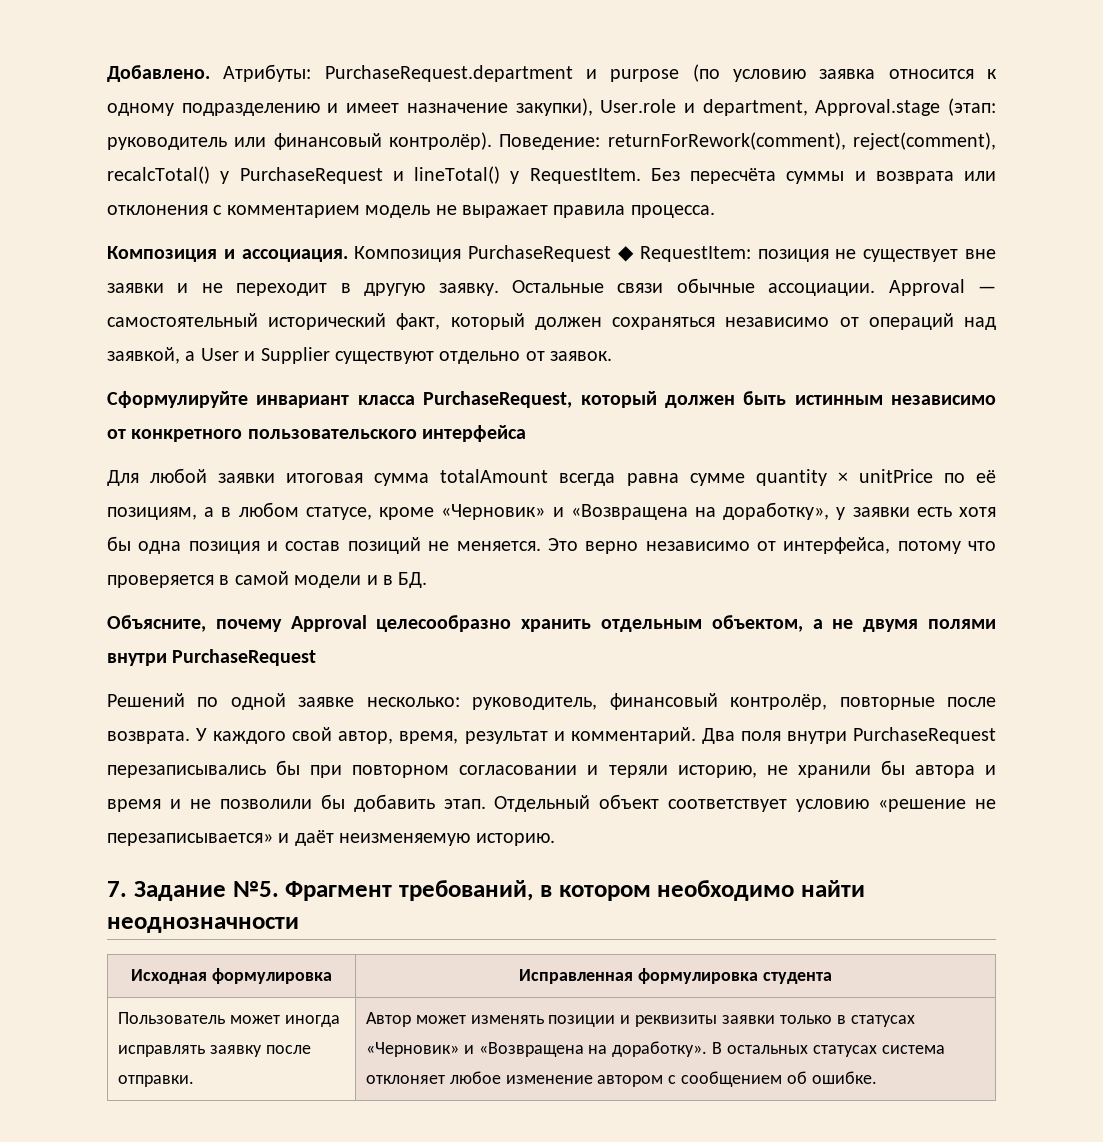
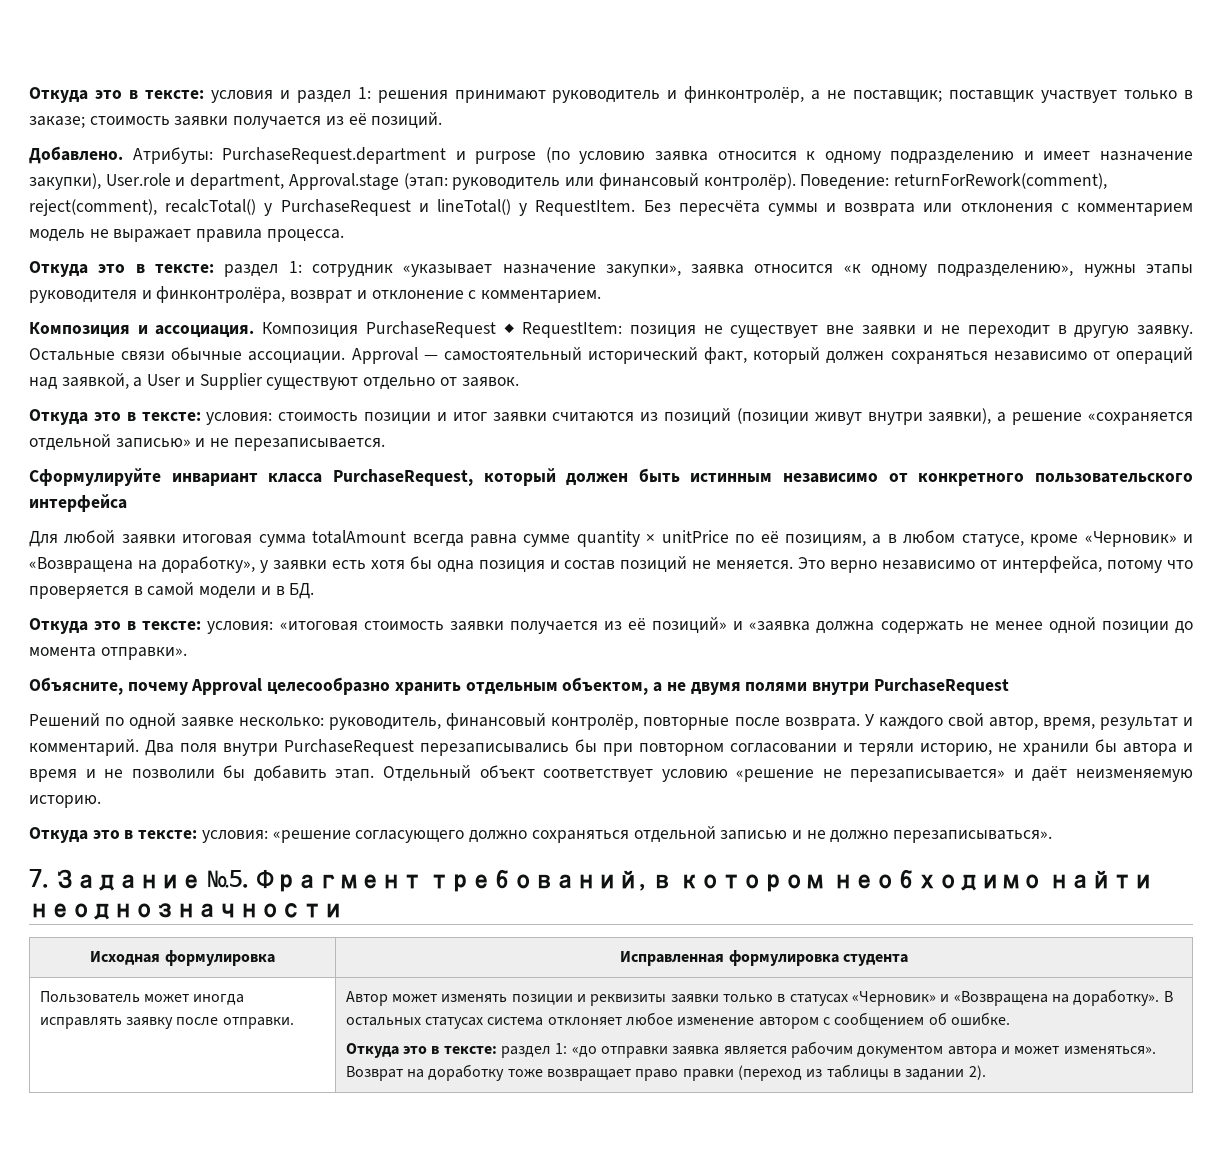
+ Откуда это в тексте: условия и раздел 1: решения принимают руководитель и финконтролёр, а не поставщик; поставщик участвует только в заказе; стоимость заявки получается из её позиций.
+ Откуда это в тексте: раздел 1: сотрудник «указывает назначение закупки», заявка относится «к одному подразделению», нужны этапы руководителя и финконтролёра, возврат и отклонение с комментарием.
+ Откуда это в тексте: условия: стоимость позиции и итог заявки считаются из позиций (позиции живут внутри заявки), а решение «сохраняется отдельной записью» и не перезаписывается.
+ Откуда это в тексте: условия: «итоговая стоимость заявки получается из её позиций» и «заявка должна содержать не менее одной позиции до момента отправки».
+ Откуда это в тексте: условия: «решение согласующего должно сохраняться отдельной записью и не должно перезаписываться».
+ Откуда это в тексте: раздел 1: «до отправки заявка является рабочим документом автора и может изменяться». Возврат на доработку тоже возвращает право правки (переход из таблицы в задании 2).

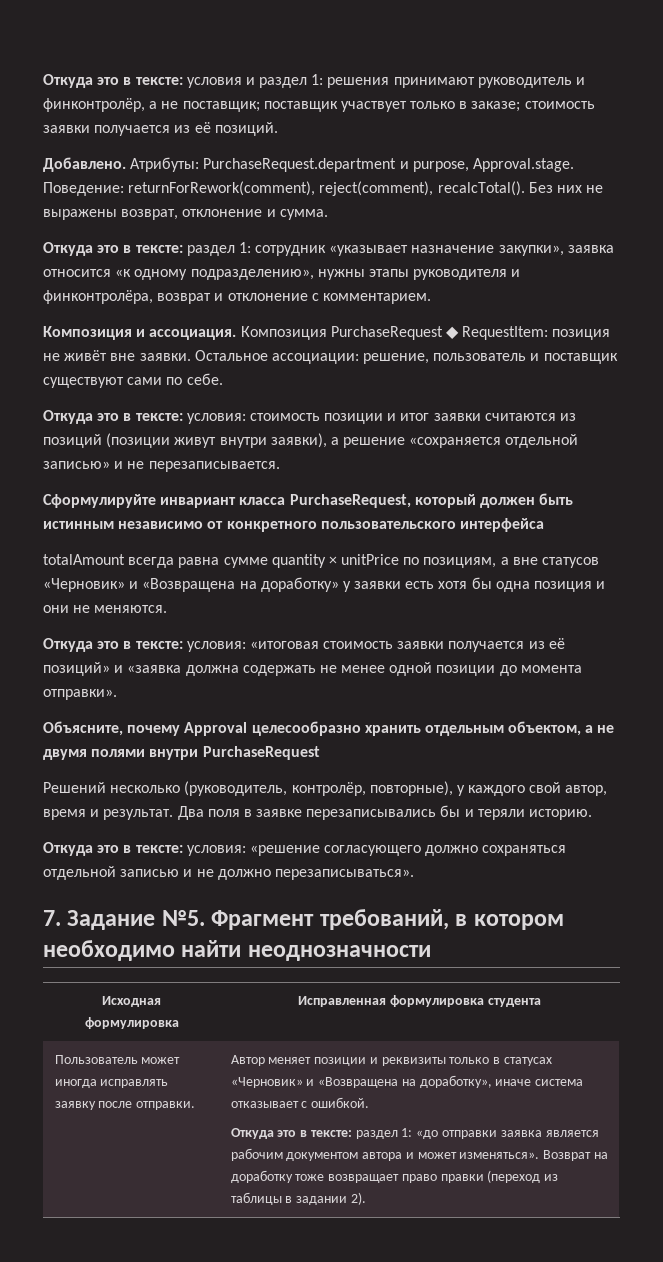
- Атрибуты: PurchaseRequest.department и purpose (по условию заявка относится к одному подразделению и имеет назначение закупки), User.role и department, Approval.stage (этап: руководитель или финансовый контролёр). Поведение: returnForRework(comment), reject(comment), recalcTotal() у PurchaseRequest и lineTotal() у RequestItem. Без пересчёта суммы и возврата или отклонения с комментарием модель не выражает правила процесса.
+ Атрибуты: PurchaseRequest.department и purpose, Approval.stage. Поведение: returnForRework(comment), reject(comment), recalcTotal(). Без них не выражены возврат, отклонение и сумма.
- Композиция PurchaseRequest ◆ RequestItem: позиция не существует вне заявки и не переходит в другую заявку. Остальные связи обычные ассоциации. Approval — самостоятельный исторический факт, который должен сохраняться независимо от операций над заявкой, а User и Supplier существуют отдельно от заявок.
+ Композиция PurchaseRequest ◆ RequestItem: позиция не живёт вне заявки. Остальное ассоциации: решение, пользователь и поставщик существуют сами по себе.
- Для любой заявки итоговая сумма totalAmount всегда равна сумме quantity × unitPrice по её позициям, а в любом статусе, кроме «Черновик» и «Возвращена на доработку», у заявки есть хотя бы одна позиция и состав позиций не меняется. Это верно независимо от интерфейса, потому что проверяется в самой модели и в БД.
+ totalAmount всегда равна сумме quantity × unitPrice по позициям, а вне статусов «Черновик» и «Возвращена на доработку» у заявки есть хотя бы одна позиция и они не меняются.
- Решений по одной заявке несколько: руководитель, финансовый контролёр, повторные после возврата. У каждого свой автор, время, результат и комментарий. Два поля внутри PurchaseRequest перезаписывались бы при повторном согласовании и теряли историю, не хранили бы автора и время и не позволили бы добавить этап. Отдельный объект соответствует условию «решение не перезаписывается» и даёт неизменяемую историю.
+ Решений несколько (руководитель, контролёр, повторные), у каждого свой автор, время и результат. Два поля в заявке перезаписывались бы и теряли историю.
- Автор может изменять позиции и реквизиты заявки только в статусах «Черновик» и «Возвращена на доработку». В остальных статусах система отклоняет любое изменение автором с сообщением об ошибке.
+ Автор меняет позиции и реквизиты только в статусах «Черновик» и «Возвращена на доработку», иначе система отказывает с ошибкой.

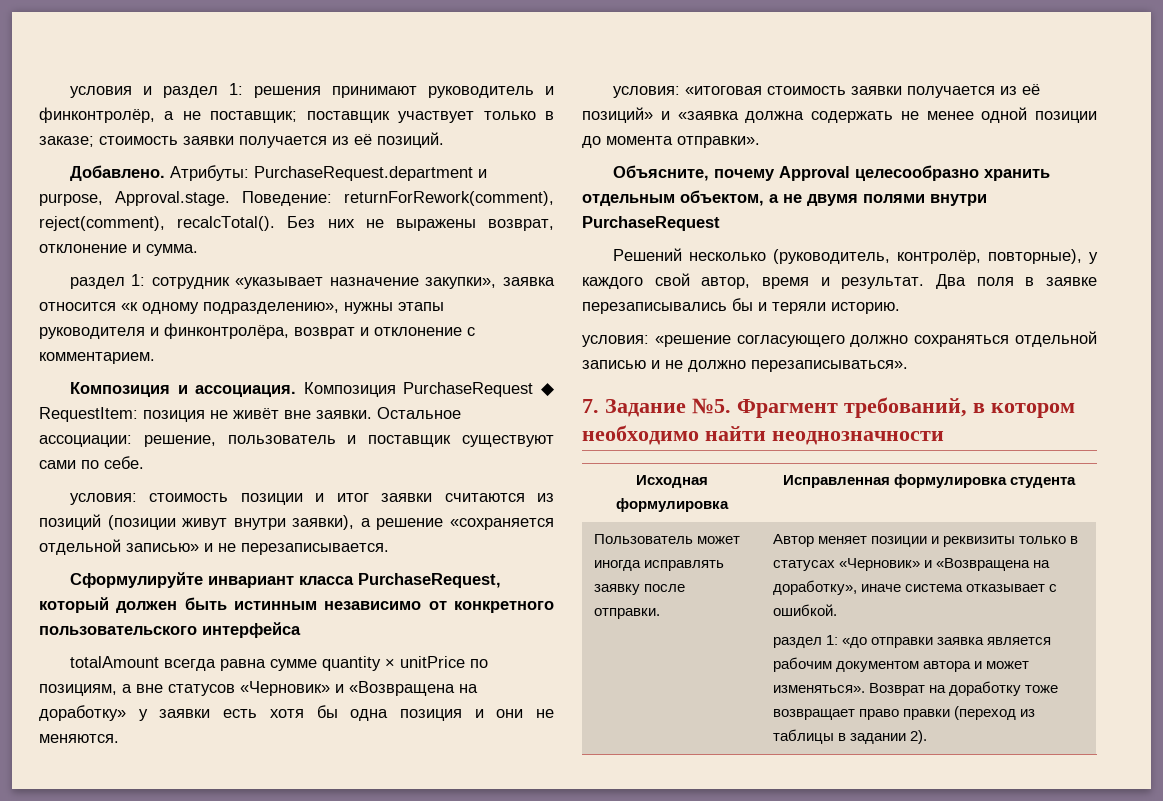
- Откуда это в тексте: условия и раздел 1: решения принимают руководитель и финконтролёр, а не поставщик; поставщик участвует только в заказе; стоимость заявки получается из её позиций.
+ условия и раздел 1: решения принимают руководитель и финконтролёр, а не поставщик; поставщик участвует только в заказе; стоимость заявки получается из её позиций.
- Откуда это в тексте: раздел 1: сотрудник «указывает назначение закупки», заявка относится «к одному подразделению», нужны этапы руководителя и финконтролёра, возврат и отклонение с комментарием.
+ раздел 1: сотрудник «указывает назначение закупки», заявка относится «к одному подразделению», нужны этапы руководителя и финконтролёра, возврат и отклонение с комментарием.
- Откуда это в тексте: условия: стоимость позиции и итог заявки считаются из позиций (позиции живут внутри заявки), а решение «сохраняется отдельной записью» и не перезаписывается.
+ условия: стоимость позиции и итог заявки считаются из позиций (позиции живут внутри заявки), а решение «сохраняется отдельной записью» и не перезаписывается.
- Откуда это в тексте: условия: «итоговая стоимость заявки получается из её позиций» и «заявка должна содержать не менее одной позиции до момента отправки».
+ условия: «итоговая стоимость заявки получается из её позиций» и «заявка должна содержать не менее одной позиции до момента отправки».
- Откуда это в тексте: условия: «решение согласующего должно сохраняться отдельной записью и не должно перезаписываться».
+ условия: «решение согласующего должно сохраняться отдельной записью и не должно перезаписываться».
- Откуда это в тексте: раздел 1: «до отправки заявка является рабочим документом автора и может изменяться».
+ раздел 1: «до отправки заявка является рабочим документом автора и может изменяться».

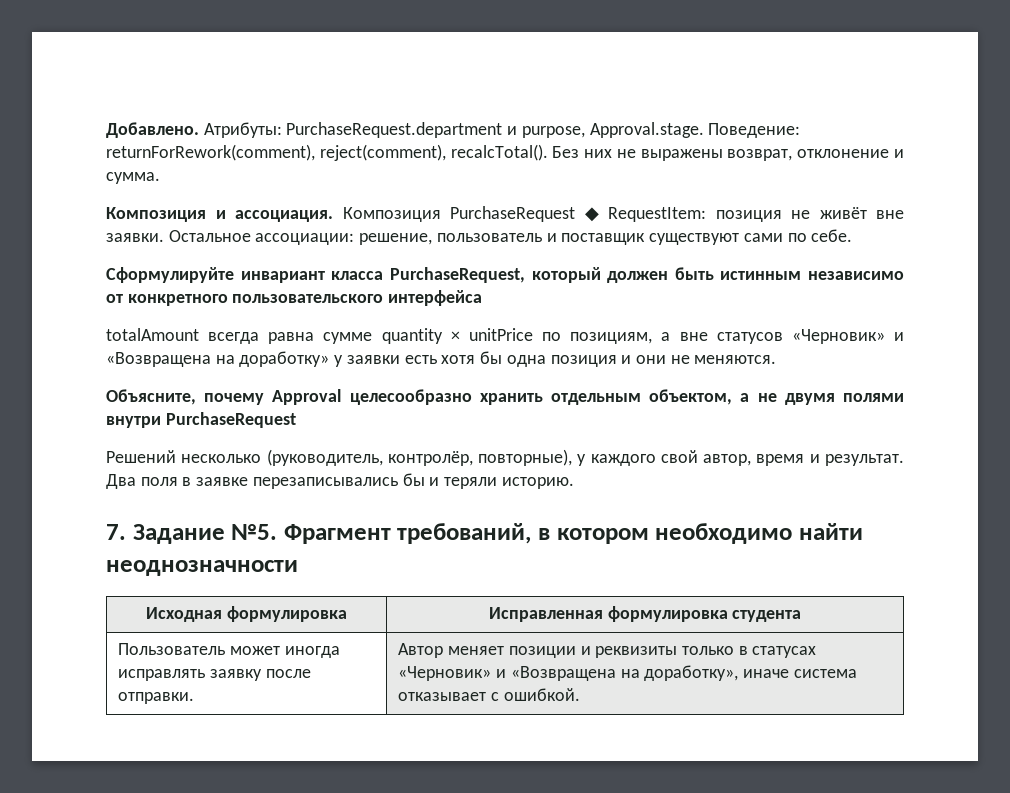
- условия и раздел 1: решения принимают руководитель и финконтролёр, а не поставщик; поставщик участвует только в заказе; стоимость заявки получается из её позиций.
- раздел 1: сотрудник «указывает назначение закупки», заявка относится «к одному подразделению», нужны этапы руководителя и финконтролёра, возврат и отклонение с комментарием.
- условия: стоимость позиции и итог заявки считаются из позиций (позиции живут внутри заявки), а решение «сохраняется отдельной записью» и не перезаписывается.
- условия: «итоговая стоимость заявки получается из её позиций» и «заявка должна содержать не менее одной позиции до момента отправки».
- условия: «решение согласующего должно сохраняться отдельной записью и не должно перезаписываться».
- раздел 1: «до отправки заявка является рабочим документом автора и может изменяться». Возврат на доработку тоже возвращает право правки (переход из таблицы в задании 2).

